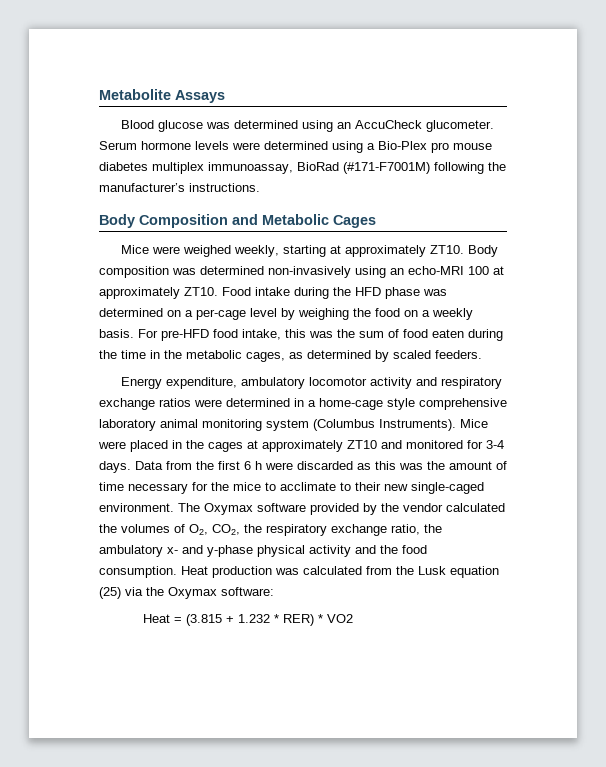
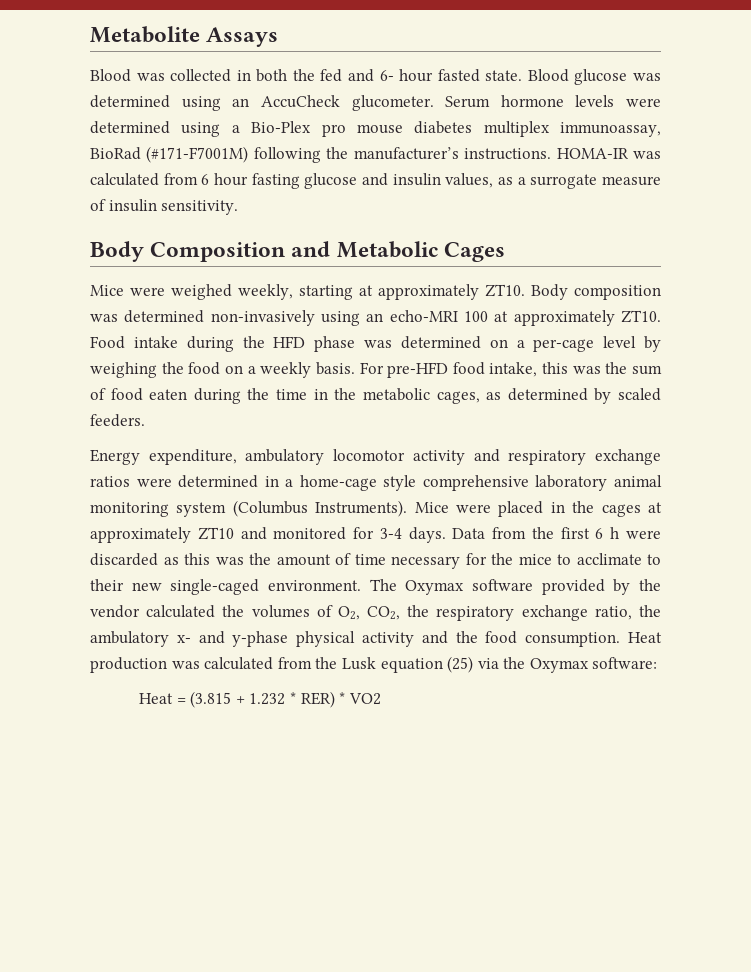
- Blood glucose was determined using an AccuCheck glucometer.
+ Blood was collected in both the fed and 6- hour fasted state. Blood glucose was determined using an AccuCheck glucometer.
+ HOMA-IR was calculated from 6 hour fasting glucose and insulin values, as a surrogate measure of insulin sensitivity.

